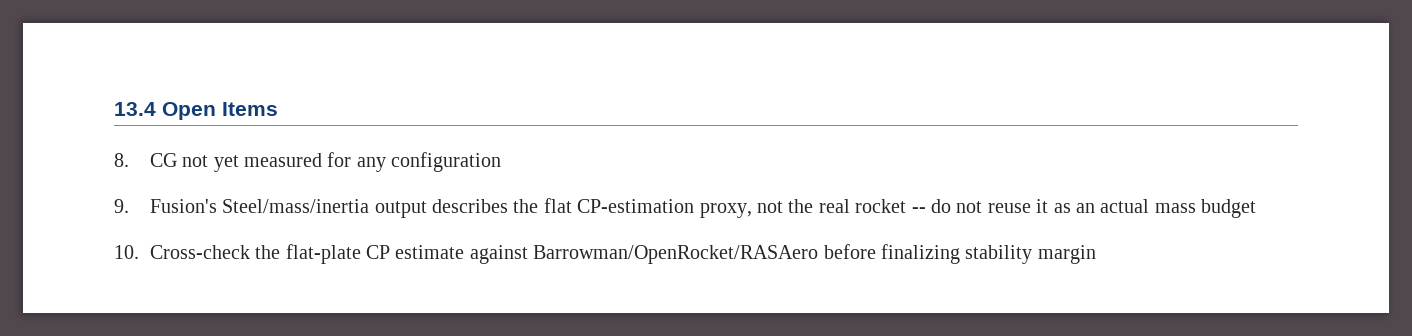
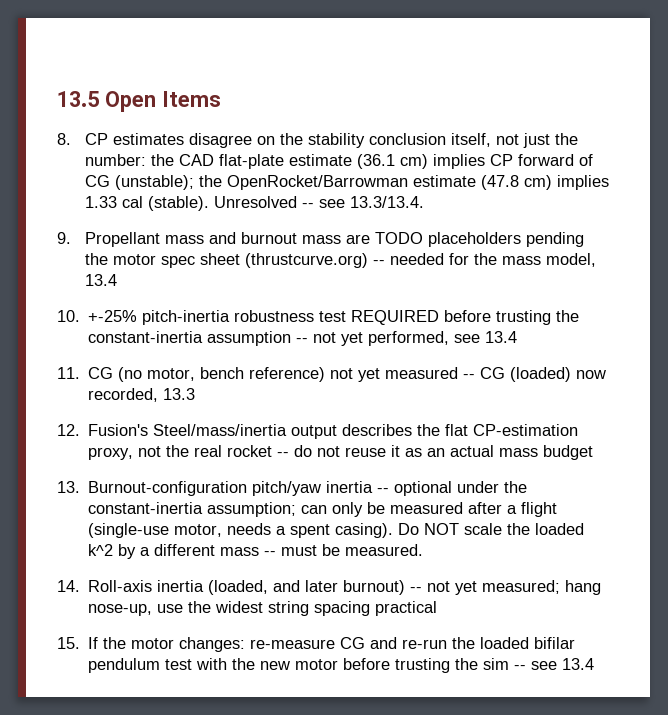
- 13.4 Open Items
+ 13.5 Open Items
- 8. CG not yet measured for any configuration
- 9. Fusion's Steel/mass/inertia output describes the flat CP-estimation proxy, not the real rocket -- do not reuse it as an actual mass budget
+ 8. CP estimates disagree on the stability conclusion itself, not just the number: the CAD flat-plate estimate (36.1 cm) implies CP forward of CG (unstable); the OpenRocket/Barrowman estimate (47.8 cm) implies 1.33 cal (stable). Unresolved -- see 13.3/13.4.
+ 9. Propellant mass and burnout mass are TODO placeholders pending the motor spec sheet (thrustcurve.org) -- needed for the mass model, 13.4
+ 10. +-25% pitch-inertia robustness test REQUIRED before trusting the constant-inertia assumption -- not yet performed, see 13.4
+ 11. CG (no motor, bench reference) not yet measured -- CG (loaded) now recorded, 13.3
+ 12. Fusion's Steel/mass/inertia output describes the flat CP-estimation proxy, not the real rocket -- do not reuse it as an actual mass budget
- 10. Cross-check the flat-plate CP estimate against Barrowman/OpenRocket/RASAero before finalizing stability margin
+ 13. Burnout-configuration pitch/yaw inertia -- optional under the constant-inertia assumption; can only be measured after a flight (single-use motor, needs a spent casing). Do NOT scale the loaded k^2 by a different mass -- must be measured.
+ 14. Roll-axis inertia (loaded, and later burnout) -- not yet measured; hang nose-up, use the widest string spacing practical
+ 15. If the motor changes: re-measure CG and re-run the loaded bifilar pendulum test with the new motor before trusting the sim -- see 13.4

